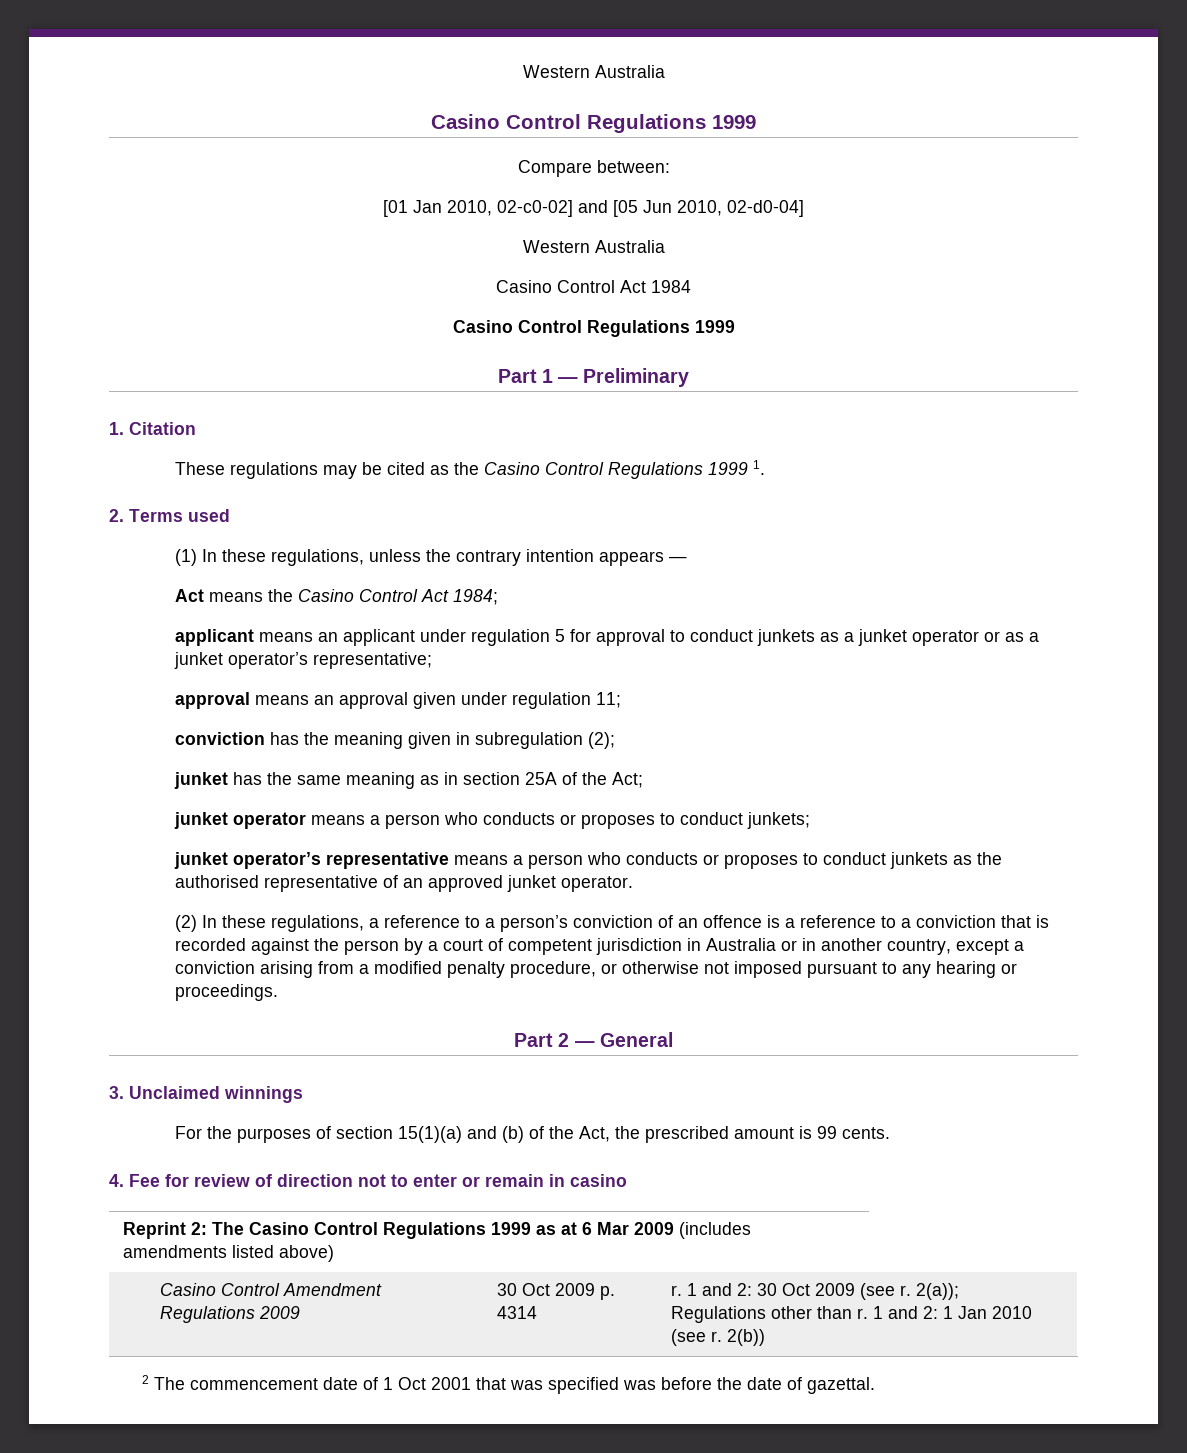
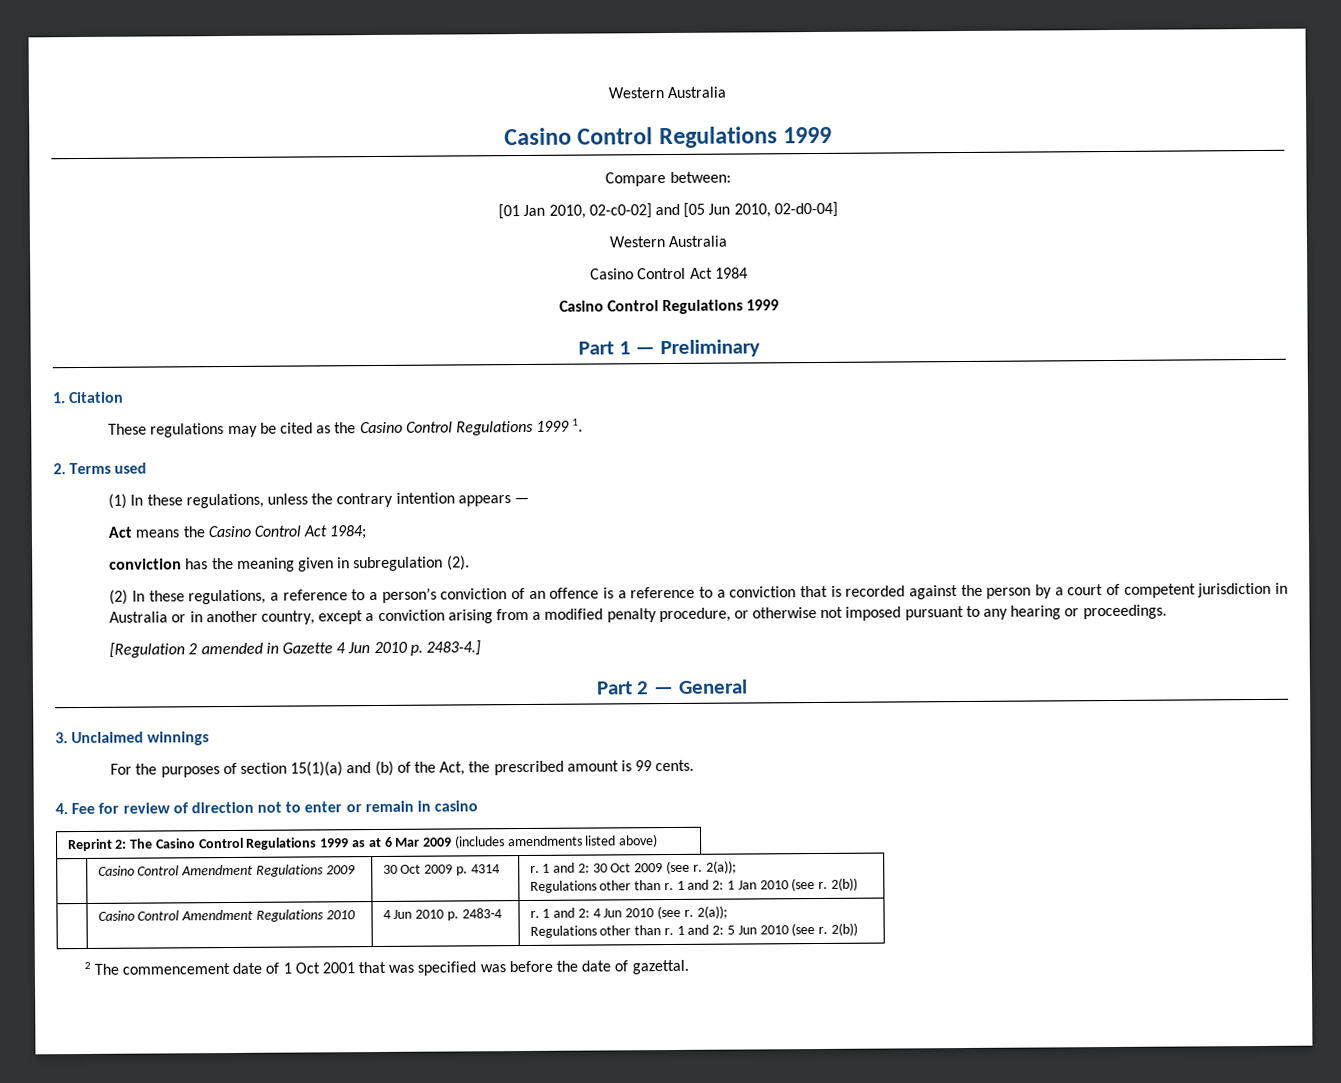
- applicant means an applicant under regulation 5 for approval to conduct junkets as a junket operator or as a junket operator’s representative;
- approval means an approval given under regulation 11;
- conviction has the meaning given in subregulation (2);
- junket has the same meaning as in section 25A of the Act;
- junket operator means a person who conducts or proposes to conduct junkets;
- junket operator’s representative means a person who conducts or proposes to conduct junkets as the authorised representative of an approved junket operator.
+ conviction has the meaning given in subregulation (2).
+ [Regulation 2 amended in Gazette 4 Jun 2010 p. 2483-4.]
+ | Casino Control Amendment Regulations 2010 | 4 Jun 2010 p. 2483-4 | r. 1 and 2: 4 Jun 2010 (see r. 2(a));
+ Regulations other than r. 1 and 2: 5 Jun 2010 (see r. 2(b))

